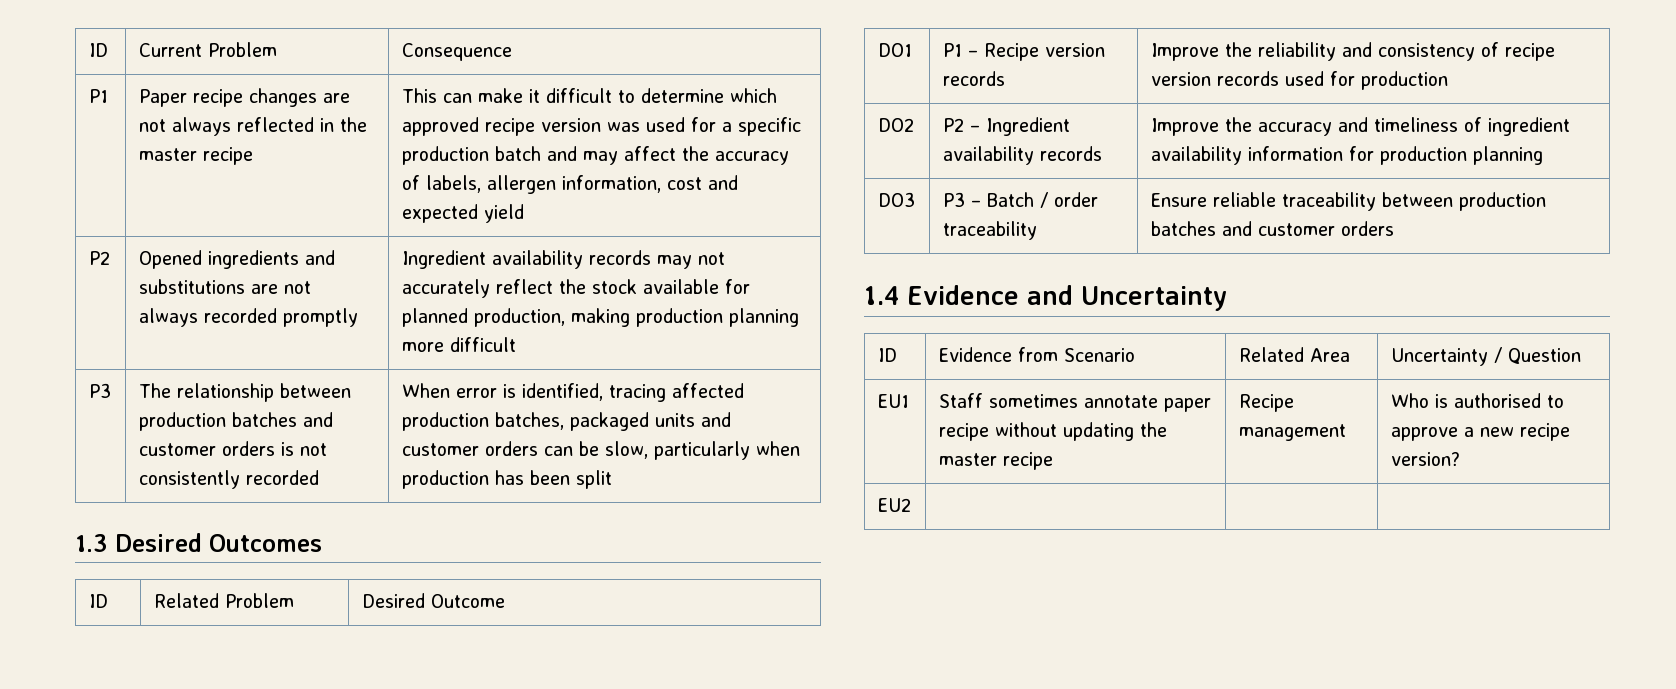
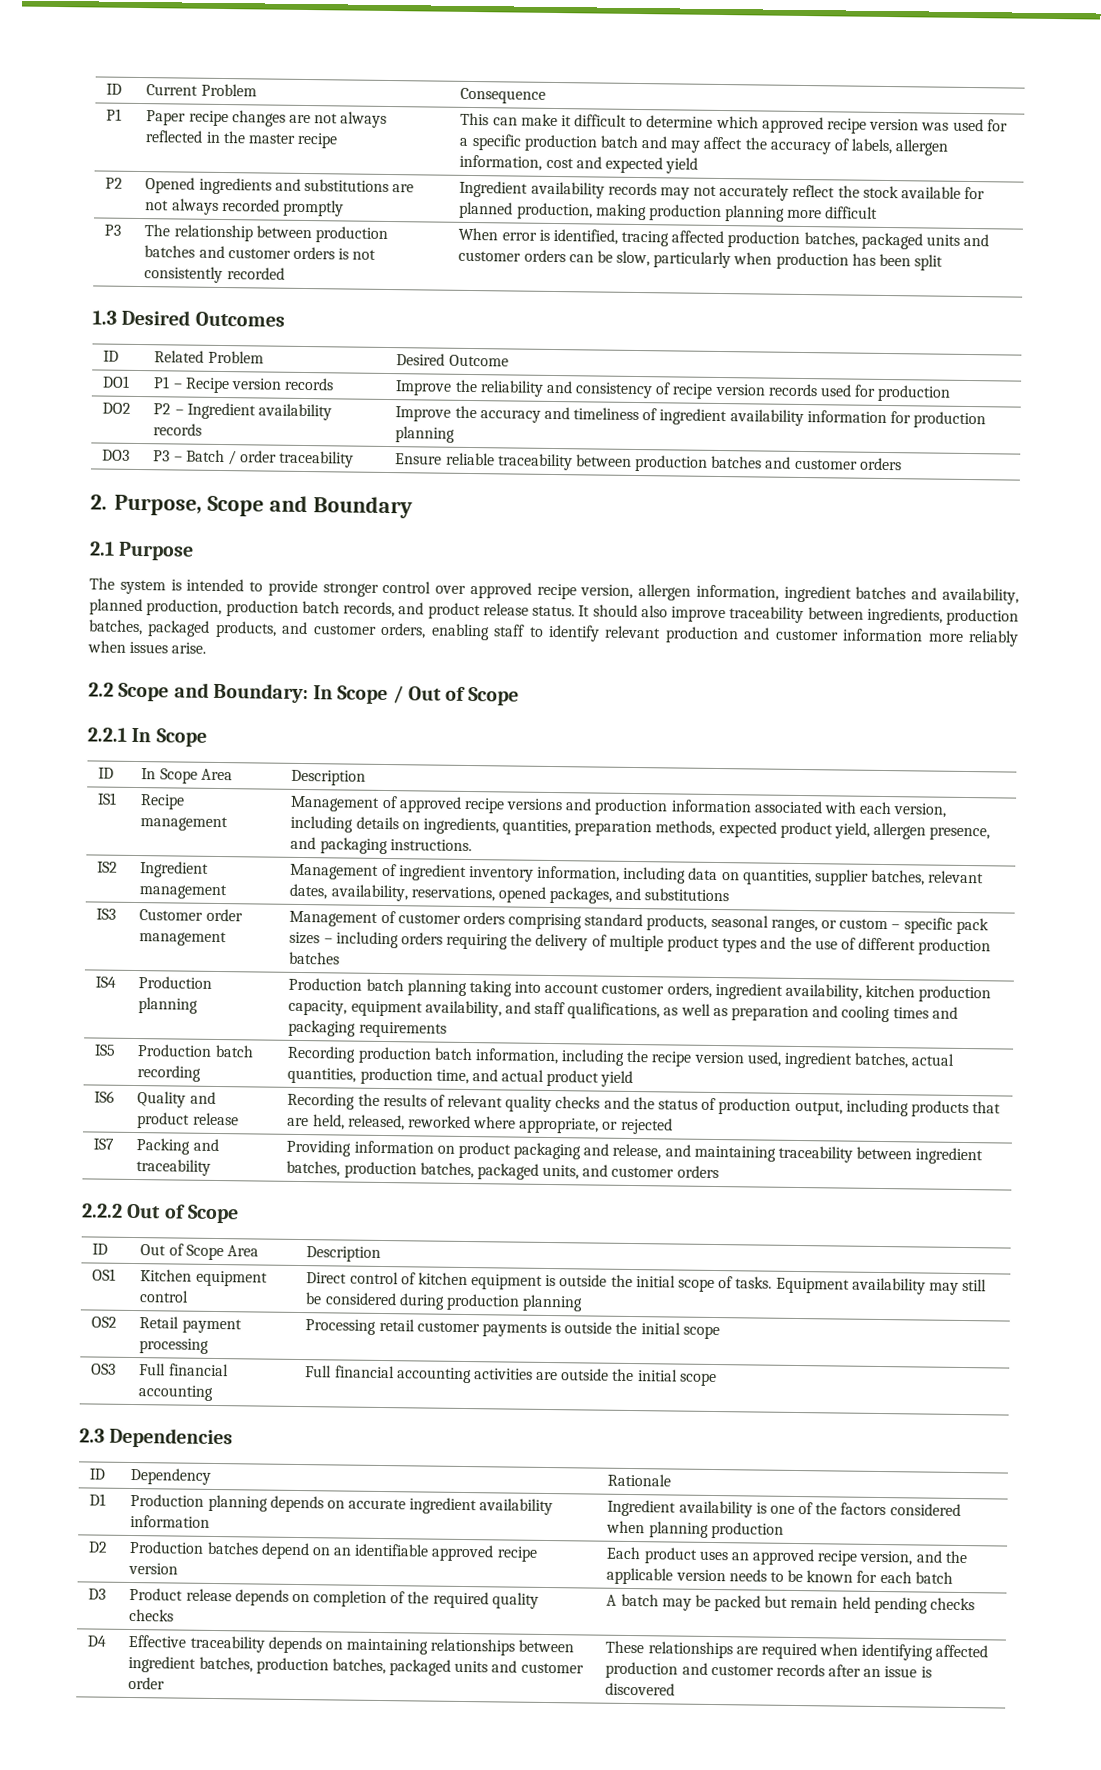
- 1.4 Evidence and Uncertainty
- ID | Evidence from Scenario | Related Area | Uncertainty / Question
- EU1 | Staff sometimes annotate paper recipe without updating the master recipe | Recipe management | Who is authorised to approve a new recipe version?
- EU2 | | |
+ 2. Purpose, Scope and Boundary
+ 2.1 Purpose
+ The system is intended to provide stronger control over approved recipe version, allergen information, ingredient batches and availability, planned production, production batch records, and product release status. It should also improve traceability between ingredients, production batches, packaged products, and customer orders, enabling staff to identify relevant production and customer information more reliably when issues arise.
+ 2.2 Scope and Boundary: In Scope / Out of Scope
+ 2.2.1 In Scope
+ ID | In Scope Area | Description
+ IS1 | Recipe management | Management of approved recipe versions and production information associated with each version, including details on ingredients, quantities, preparation methods, expected product yield, allergen presence, and packaging instructions.
+ IS2 | Ingredient management | Management of ingredient inventory information, including data on quantities, supplier batches, relevant dates, availability, reservations, opened packages, and substitutions
+ IS3 | Customer order management | Management of customer orders comprising standard products, seasonal ranges, or custom – specific pack sizes – including orders requiring the delivery of multiple product types and the use of different production batches
+ IS4 | Production planning | Production batch planning taking into account customer orders, ingredient availability, kitchen production capacity, equipment availability, and staff qualifications, as well as preparation and cooling times and packaging requirements
+ IS5 | Production batch recording | Recording production batch information, including the recipe version used, ingredient batches, actual quantities, production time, and actual product yield
+ IS6 | Quality and product release | Recording the results of relevant quality checks and the status of production output, including products that are held, released, reworked where appropriate, or rejected
+ IS7 | Packing and traceability | Providing information on product packaging and release, and maintaining traceability between ingredient batches, production batches, packaged units, and customer orders
+ 2.2.2 Out of Scope
+ ID | Out of Scope Area | Description
+ OS1 | Kitchen equipment control | Direct control of kitchen equipment is outside the initial scope of tasks. Equipment availability may still be considered during production planning
+ OS2 | Retail payment processing | Processing retail customer payments is outside the initial scope
+ OS3 | Full financial accounting | Full financial accounting activities are outside the initial scope
+ 2.3 Dependencies
+ ID | Dependency | Rationale
+ D1 | Production planning depends on accurate ingredient availability information | Ingredient availability is one of the factors considered when planning production
+ D2 | Production batches depend on an identifiable approved recipe version | Each product uses an approved recipe version, and the applicable version needs to be known for each batch
+ D3 | Product release depends on completion of the required quality checks | A batch may be packed but remain held pending checks
+ D4 | Effective traceability depends on maintaining relationships between ingredient batches, production batches, packaged units and customer order | These relationships are required when identifying affected production and customer records after an issue is discovered

